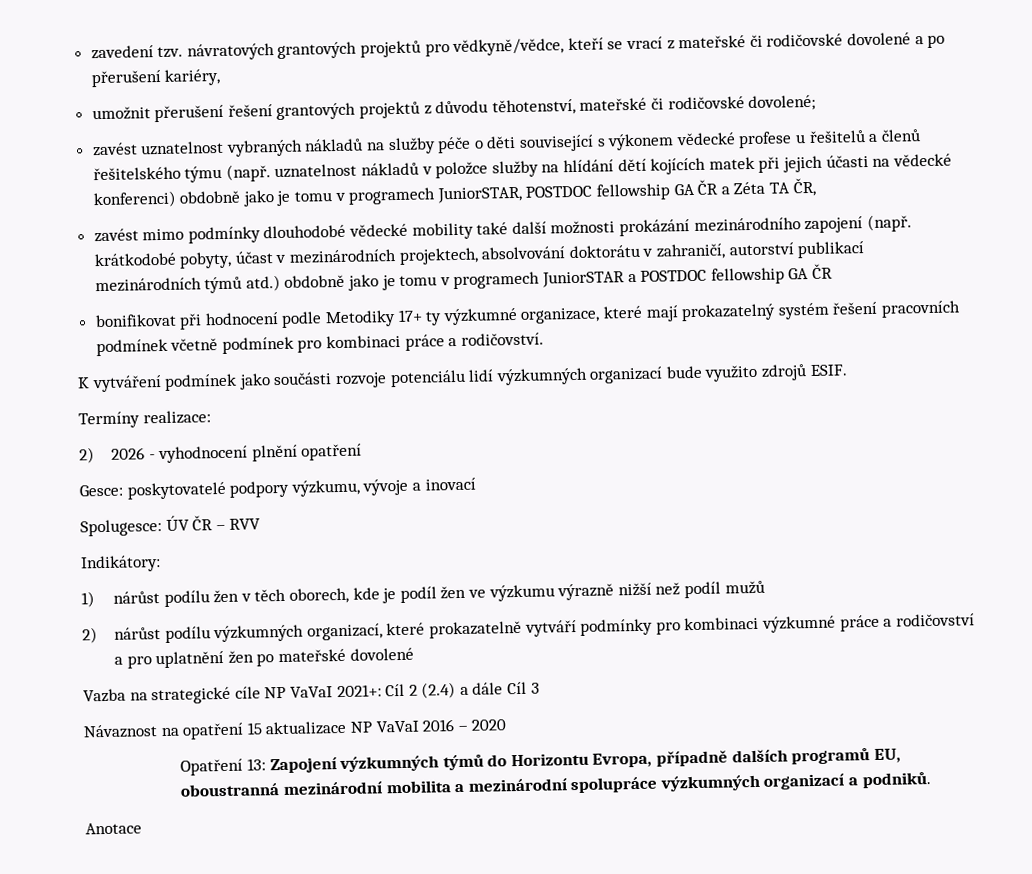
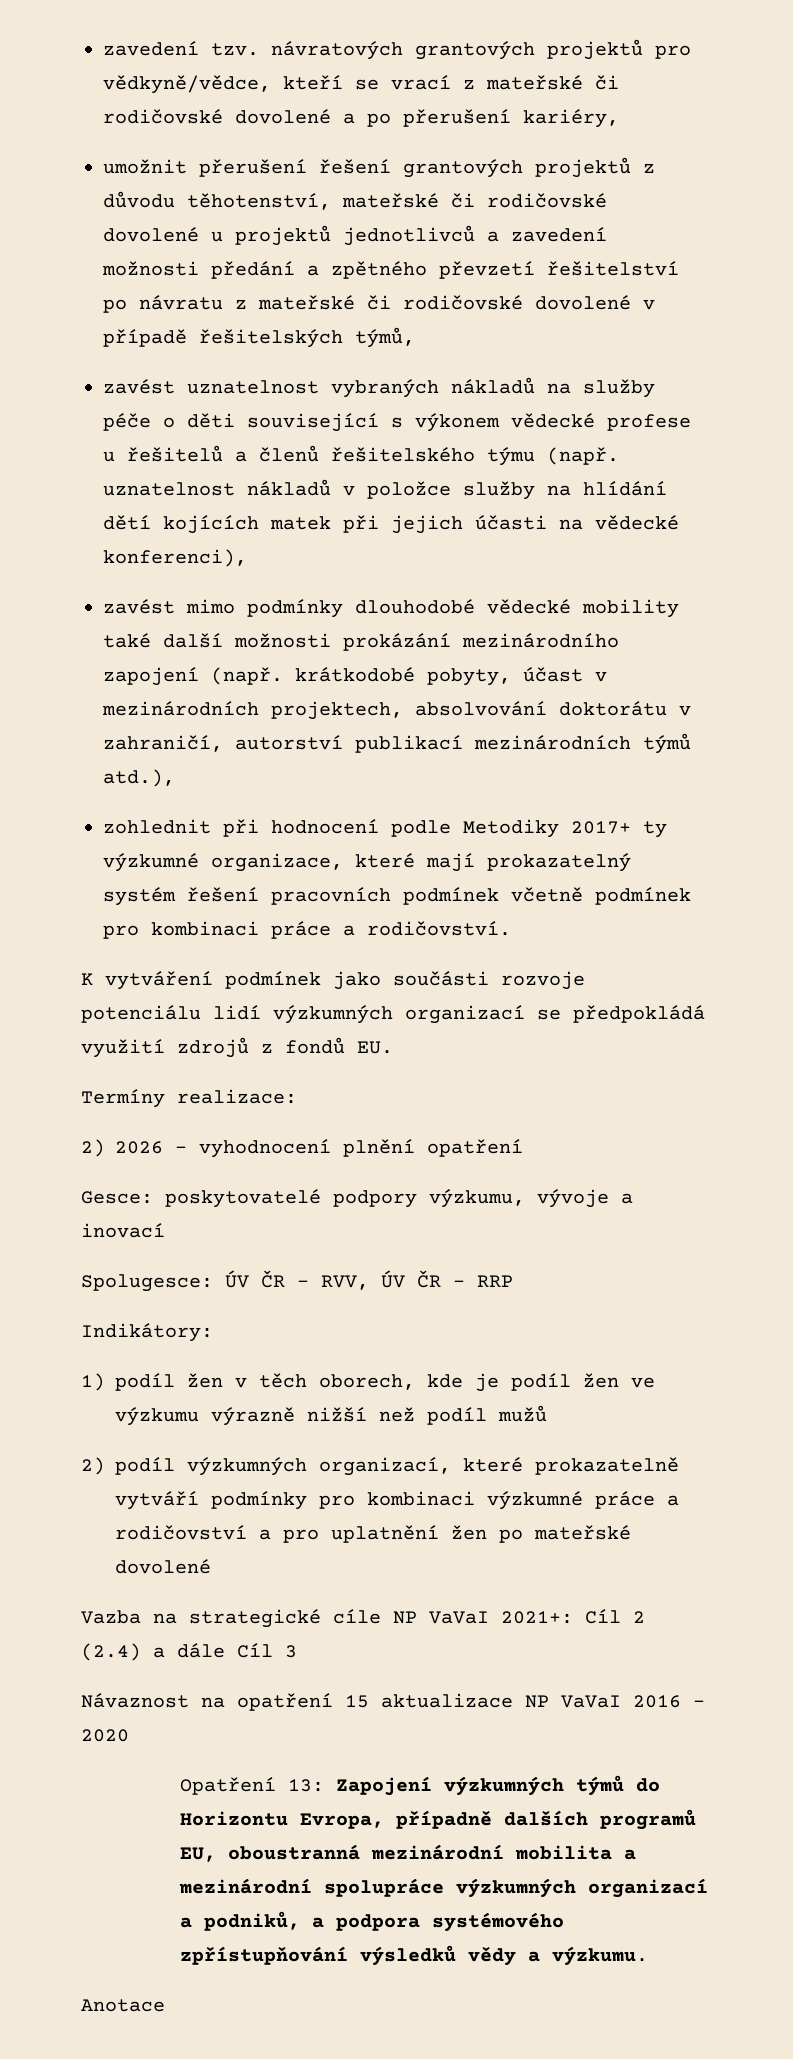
- umožnit přerušení řešení grantových projektů z důvodu těhotenství, mateřské či rodičovské dovolené;
+ umožnit přerušení řešení grantových projektů z důvodu těhotenství, mateřské či rodičovské dovolené u projektů jednotlivců a zavedení možnosti předání a zpětného převzetí řešitelství po návratu z mateřské či rodičovské dovolené v případě řešitelských týmů,
- zavést uznatelnost vybraných nákladů na služby péče o děti související s výkonem vědecké profese u řešitelů a členů řešitelského týmu (např. uznatelnost nákladů v položce služby na hlídání dětí kojících matek při jejich účasti na vědecké konferenci) obdobně jako je tomu v programech JuniorSTAR, POSTDOC fellowship GA ČR a Zéta TA ČR,
+ zavést uznatelnost vybraných nákladů na služby péče o děti související s výkonem vědecké profese u řešitelů a členů řešitelského týmu (např. uznatelnost nákladů v položce služby na hlídání dětí kojících matek při jejich účasti na vědecké konferenci),
- zavést mimo podmínky dlouhodobé vědecké mobility také další možnosti prokázání mezinárodního zapojení (např. krátkodobé pobyty, účast v mezinárodních projektech, absolvování doktorátu v zahraničí, autorství publikací mezinárodních týmů atd.) obdobně jako je tomu v programech JuniorSTAR a POSTDOC fellowship GA ČR
- bonifikovat při hodnocení podle Metodiky 17+ ty výzkumné organizace, které mají prokazatelný systém řešení pracovních podmínek včetně podmínek pro kombinaci práce a rodičovství.
+ zavést mimo podmínky dlouhodobé vědecké mobility také další možnosti prokázání mezinárodního zapojení (např. krátkodobé pobyty, účast v mezinárodních projektech, absolvování doktorátu v zahraničí, autorství publikací mezinárodních týmů atd.),
+ zohlednit při hodnocení podle Metodiky 2017+ ty výzkumné organizace, které mají prokazatelný systém řešení pracovních podmínek včetně podmínek pro kombinaci práce a rodičovství.
- K vytváření podmínek jako součásti rozvoje potenciálu lidí výzkumných organizací bude využito zdrojů ESIF.
+ K vytváření podmínek jako součásti rozvoje potenciálu lidí výzkumných organizací se předpokládá využití zdrojů z fondů EU.
- Spolugesce: ÚV ČR – RVV
+ Spolugesce: ÚV ČR – RVV, ÚV ČR - RRP
- 1) nárůst podílu žen v těch oborech, kde je podíl žen ve výzkumu výrazně nižší než podíl mužů
+ 1) podíl žen v těch oborech, kde je podíl žen ve výzkumu výrazně nižší než podíl mužů
- 2) nárůst podílu výzkumných organizací, které prokazatelně vytváří podmínky pro kombinaci výzkumné práce a rodičovství a pro uplatnění žen po mateřské dovolené
+ 2) podíl výzkumných organizací, které prokazatelně vytváří podmínky pro kombinaci výzkumné práce a rodičovství a pro uplatnění žen po mateřské dovolené
- Opatření 13: Zapojení výzkumných týmů do Horizontu Evropa, případně dalších programů EU, oboustranná mezinárodní mobilita a mezinárodní spolupráce výzkumných organizací a podniků.
+ Opatření 13: Zapojení výzkumných týmů do Horizontu Evropa, případně dalších programů EU, oboustranná mezinárodní mobilita a mezinárodní spolupráce výzkumných organizací a podniků, a podpora systémového zpřístupňování výsledků vědy a výzkumu.

